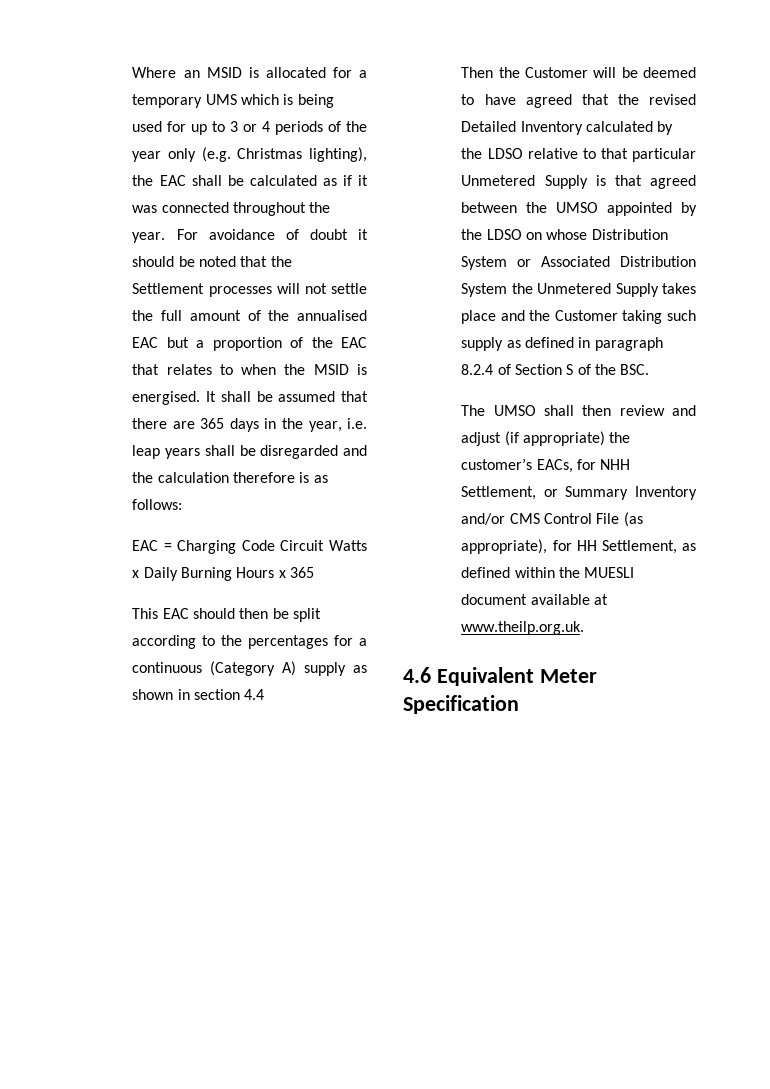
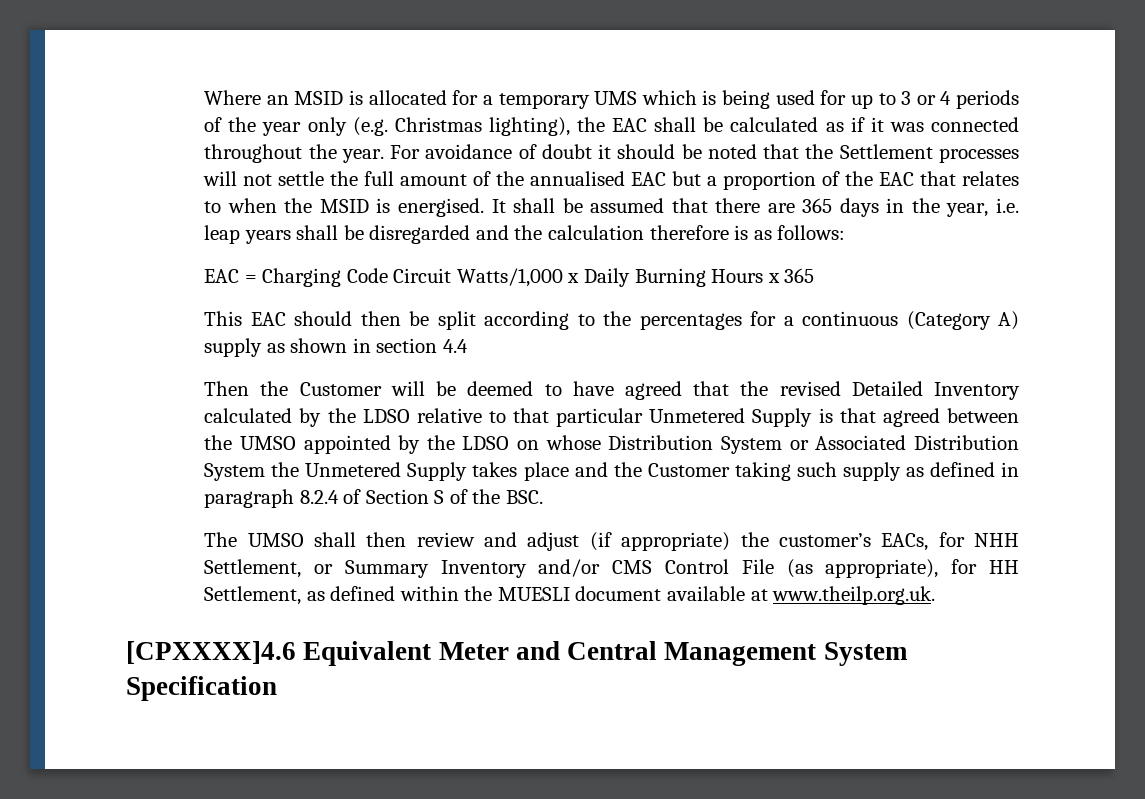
- EAC = Charging Code Circuit Watts x Daily Burning Hours x 365
+ EAC = Charging Code Circuit Watts/1,000 x Daily Burning Hours x 365
- 4.6 Equivalent Meter Specification
+ [CPXXXX]4.6 Equivalent Meter and Central Management System Specification

